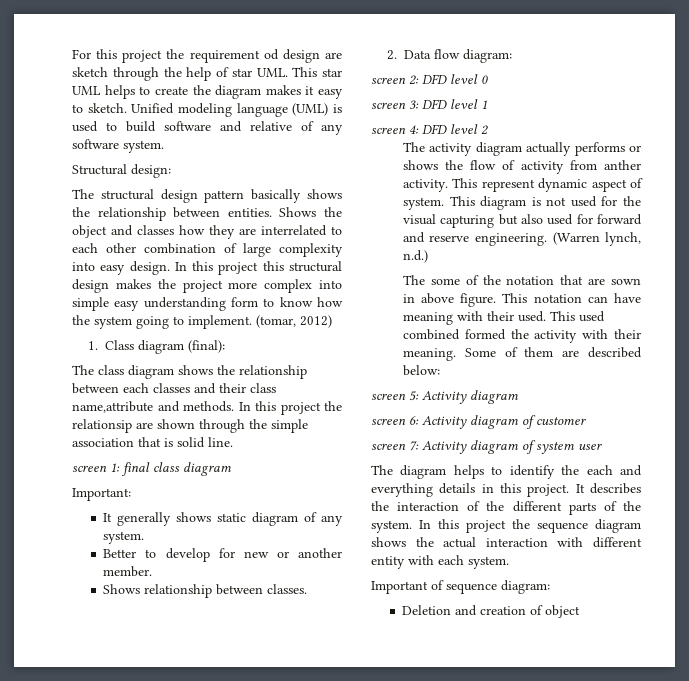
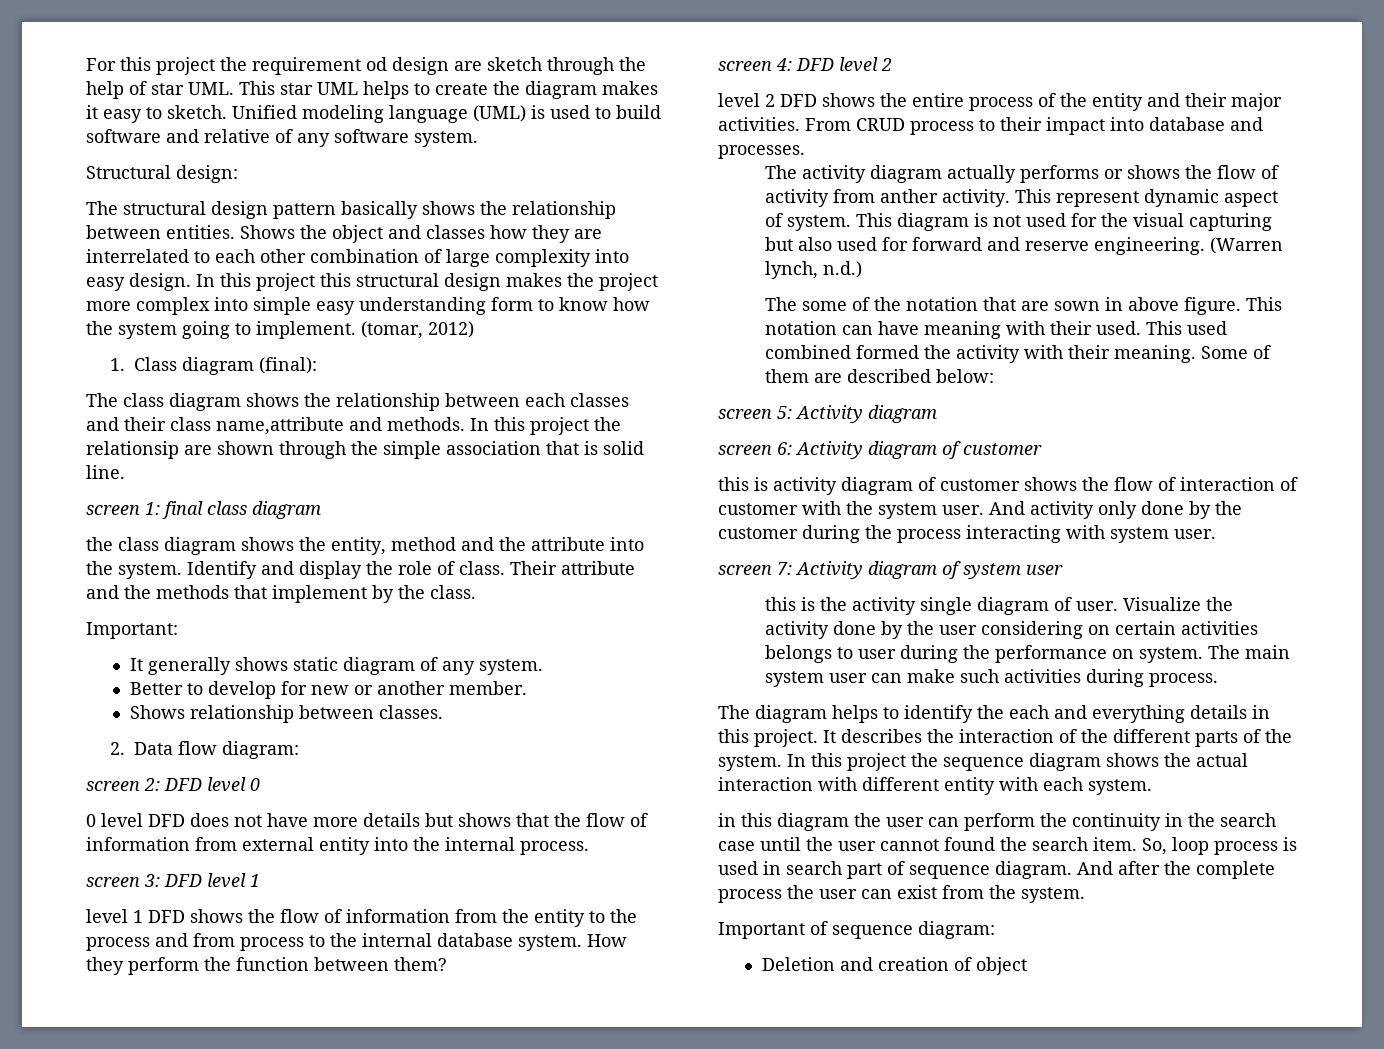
+ the class diagram shows the entity, method and the attribute into the system. Identify and display the role of class. Their attribute and the methods that implement by the class.
+ 0 level DFD does not have more details but shows that the flow of information from external entity into the internal process.
+ level 1 DFD shows the flow of information from the entity to the process and from process to the internal database system. How they perform the function between them?
+ level 2 DFD shows the entire process of the entity and their major activities. From CRUD process to their impact into database and processes.
+ this is activity diagram of customer shows the flow of interaction of customer with the system user. And activity only done by the customer during the process interacting with system user.
+ this is the activity single diagram of user. Visualize the activity done by the user considering on certain activities belongs to user during the performance on system. The main system user can make such activities during process.
+ in this diagram the user can perform the continuity in the search case until the user cannot found the search item. So, loop process is used in search part of sequence diagram. And after the complete process the user can exist from the system.

